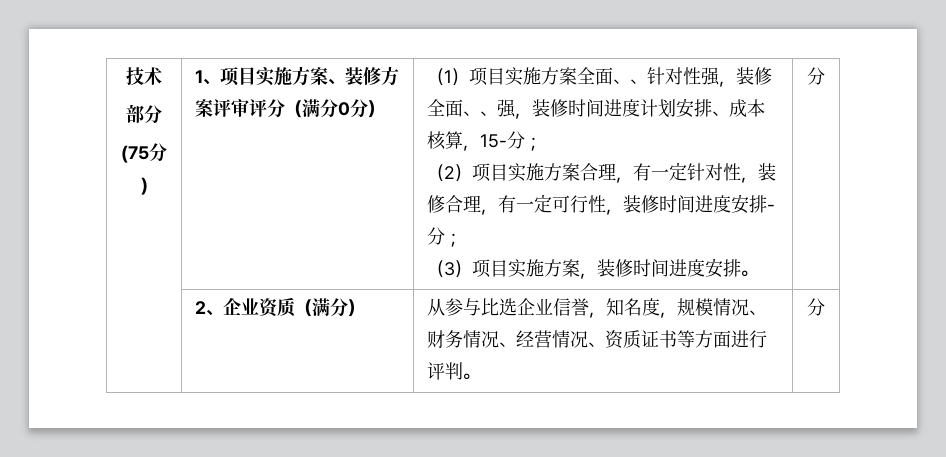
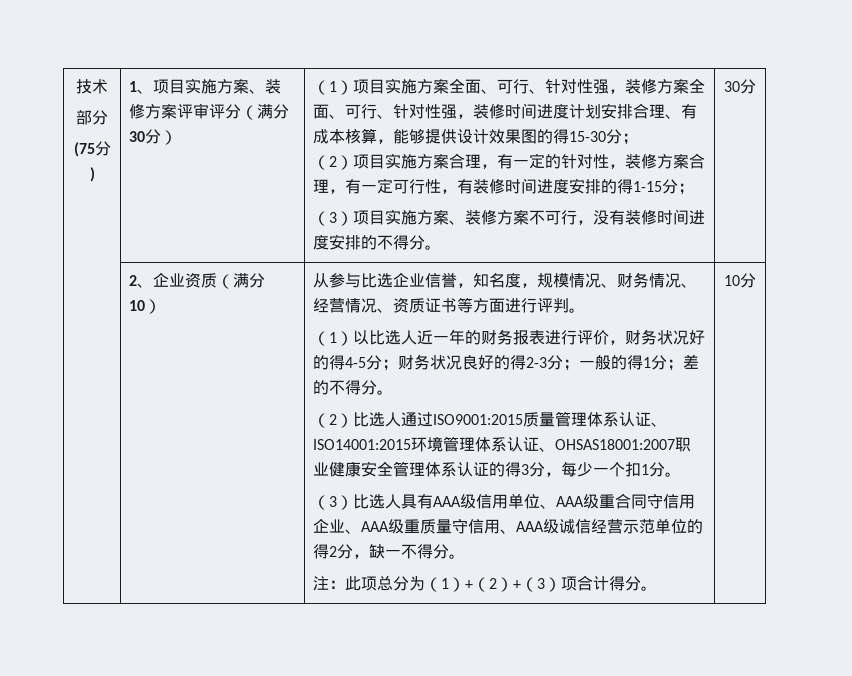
- 1、项目实施方案、装修方案评审评分（满分0分）
+ 1、项目实施方案、装修方案评审评分（满分30分）
- （1）项目实施方案全面、、针对性强，装修全面、、强，装修时间进度计划安排、成本核算，15-分；
+ （1）项目实施方案全面、可行、针对性强，装修方案全面、可行、针对性强，装修时间进度计划安排合理、有成本核算，能够提供设计效果图的得15-30分；
- （2）项目实施方案合理，有一定针对性，装修合理，有一定可行性，装修时间进度安排-分；
+ （2）项目实施方案合理，有一定的针对性，装修方案合理，有一定可行性，有装修时间进度安排的得1-15分；
- （3）项目实施方案，装修时间进度安排。 | 分
+ （3）项目实施方案、装修方案不可行，没有装修时间进度安排的不得分。 | 30分
- 2、企业资质（满分）
+ 2、企业资质（满分10）
- 从参与比选企业信誉，知名度，规模情况、财务情况、经营情况、资质证书等方面进行评判。 | 分
+ 从参与比选企业信誉，知名度，规模情况、财务情况、经营情况、资质证书等方面进行评判。
+ （1）以比选人近一年的财务报表进行评价，财务状况好的得4-5分；财务状况良好的得2-3分；一般的得1分；差的不得分。
+ （2）比选人通过ISO9001:2015质量管理体系认证、ISO14001:2015环境管理体系认证、OHSAS18001:2007职业健康安全管理体系认证的得3分，每少一个扣1分。
+ （3）比选人具有AAA级信用单位、AAA级重合同守信用企业、AAA级重质量守信用、AAA级诚信经营示范单位的得2分，缺一不得分。
+ 注：此项总分为（1）+（2）+（3）项合计得分。 | 10分

